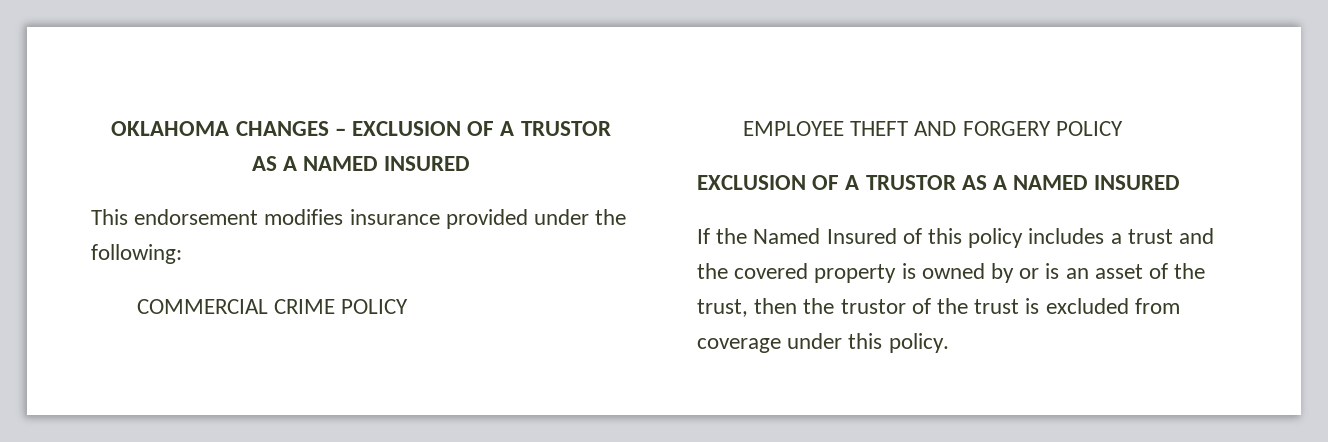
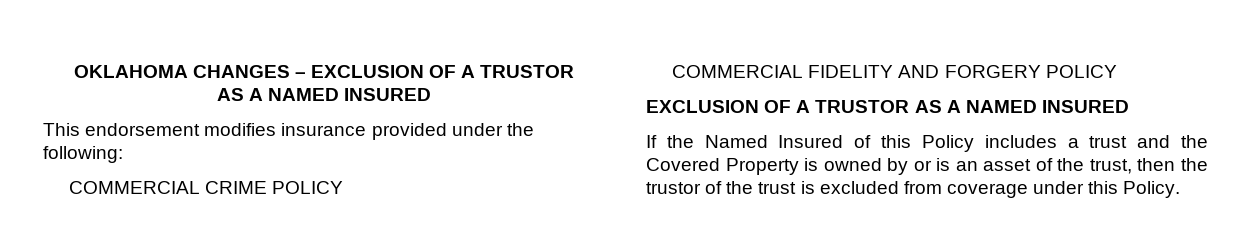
- EMPLOYEE THEFT AND FORGERY POLICY
+ COMMERCIAL FIDELITY AND FORGERY POLICY
- If the Named Insured of this policy includes a trust and the covered property is owned by or is an asset of the trust, then the trustor of the trust is excluded from coverage under this policy.
+ If the Named Insured of this Policy includes a trust and the Covered Property is owned by or is an asset of the trust, then the trustor of the trust is excluded from coverage under this Policy.

